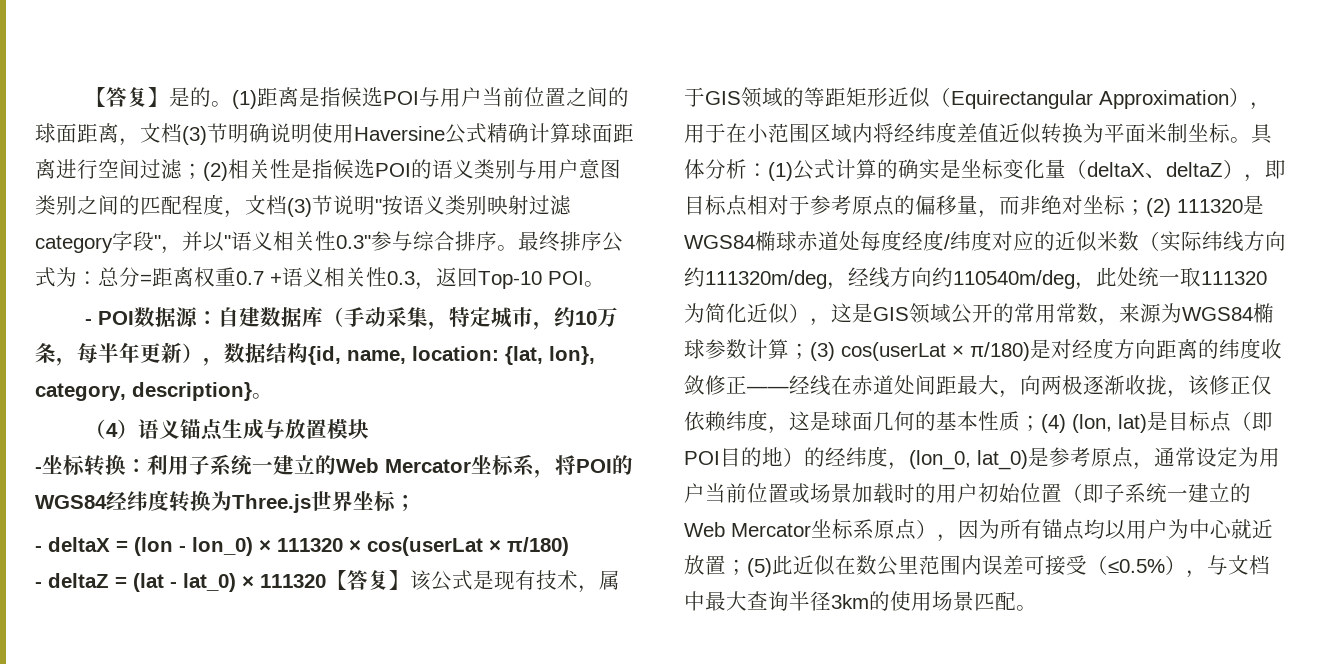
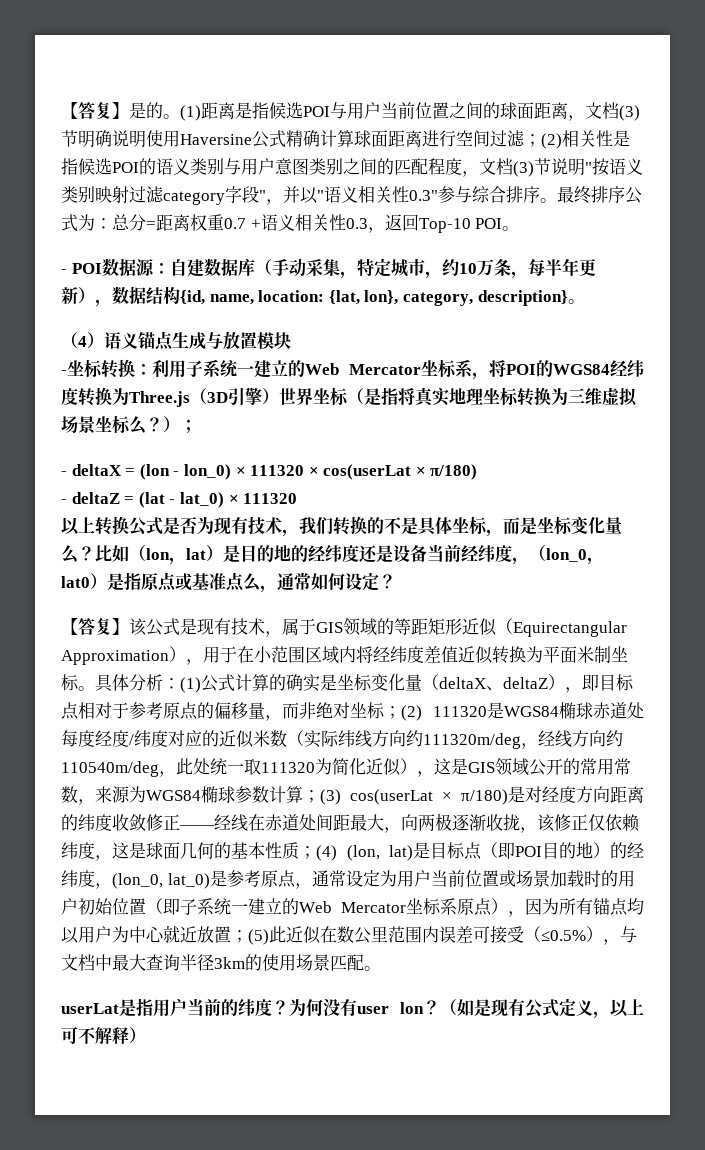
- -坐标转换：利用子系统一建立的Web Mercator坐标系，将POI的WGS84经纬度转换为Three.js世界坐标；
+ -坐标转换：利用子系统一建立的Web Mercator坐标系，将POI的WGS84经纬度转换为Three.js（3D引擎）世界坐标（是指将真实地理坐标转换为三维虚拟场景坐标么？）；
- - deltaZ = (lat - lat_0) × 111320【答复】该公式是现有技术，属于GIS领域的等距矩形近似（Equirectangular Approximation），用于在小范围区域内将经纬度差值近似转换为平面米制坐标。
+ - deltaZ = (lat - lat_0) × 111320
+ 以上转换公式是否为现有技术，我们转换的不是具体坐标，而是坐标变化量么？比如（lon，lat）是目的地的经纬度还是设备当前经纬度，（lon_0，lat0）是指原点或基准点么，通常如何设定？
+ 【答复】该公式是现有技术，属于GIS领域的等距矩形近似（Equirectangular Approximation），用于在小范围区域内将经纬度差值近似转换为平面米制坐标。
+ userLat是指用户当前的纬度？为何没有user lon？（如是现有公式定义，以上可不解释）

